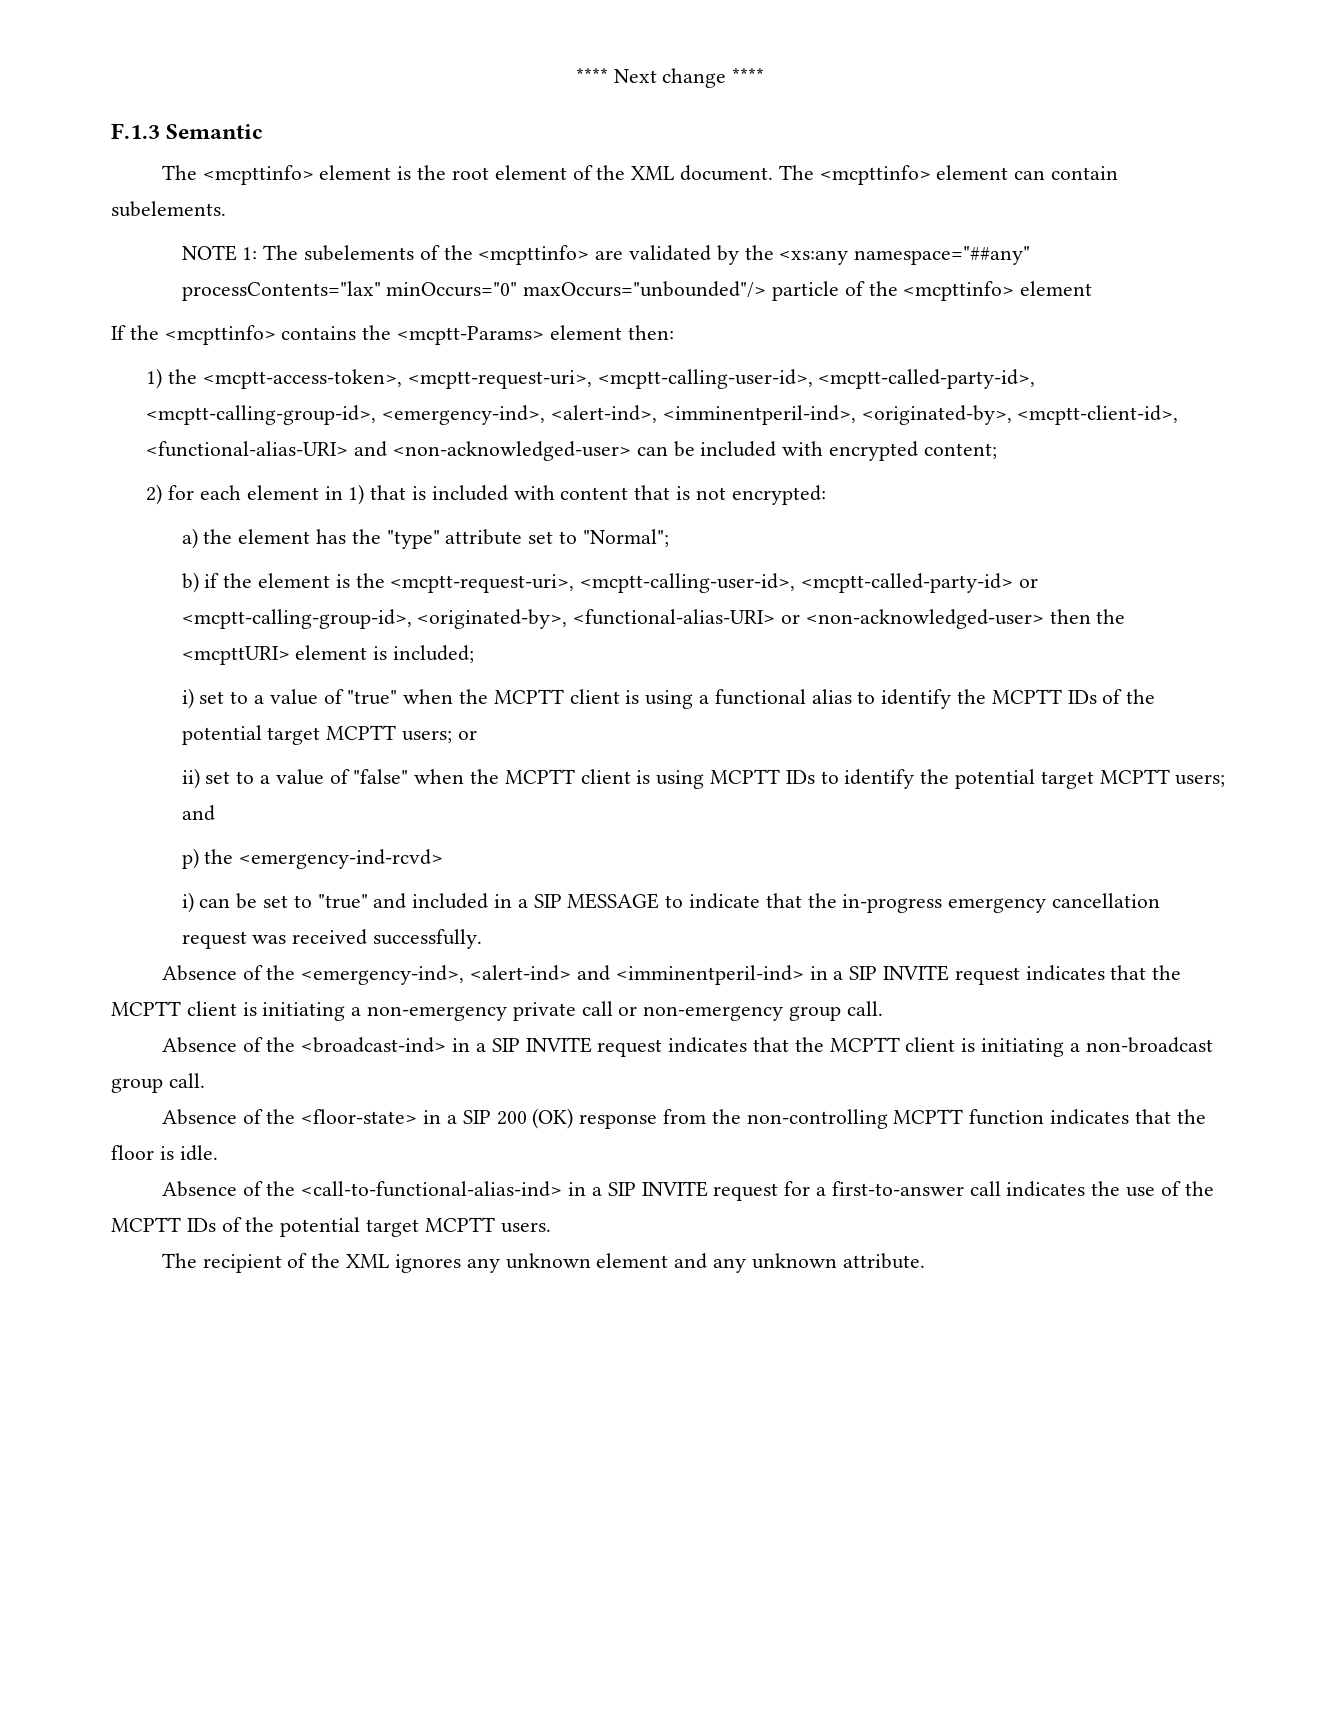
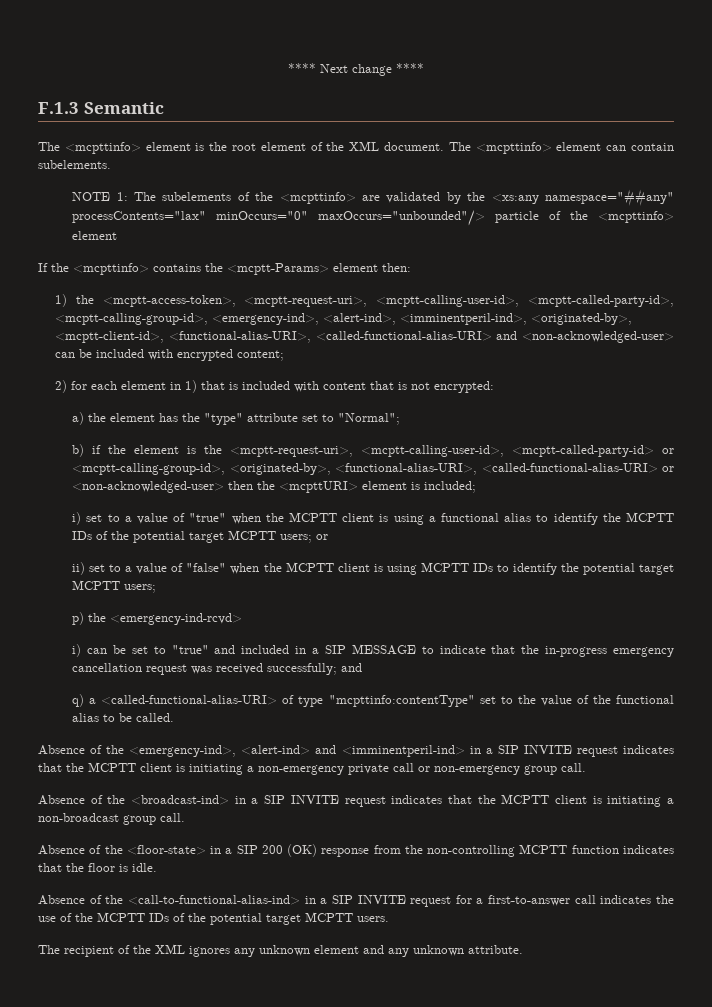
- 1) the <mcptt-access-token>, <mcptt-request-uri>, <mcptt-calling-user-id>, <mcptt-called-party-id>, <mcptt-calling-group-id>, <emergency-ind>, <alert-ind>, <imminentperil-ind>, <originated-by>, <mcptt-client-id>, <functional-alias-URI> and <non-acknowledged-user> can be included with encrypted content;
+ 1) the <mcptt-access-token>, <mcptt-request-uri>, <mcptt-calling-user-id>, <mcptt-called-party-id>, <mcptt-calling-group-id>, <emergency-ind>, <alert-ind>, <imminentperil-ind>, <originated-by>, <mcptt-client-id>, <functional-alias-URI>, <called-functional-alias-URI> and <non-acknowledged-user> can be included with encrypted content;
- b) if the element is the <mcptt-request-uri>, <mcptt-calling-user-id>, <mcptt-called-party-id> or <mcptt-calling-group-id>, <originated-by>, <functional-alias-URI> or <non-acknowledged-user> then the <mcpttURI> element is included;
+ b) if the element is the <mcptt-request-uri>, <mcptt-calling-user-id>, <mcptt-called-party-id> or <mcptt-calling-group-id>, <originated-by>, <functional-alias-URI>, <called-functional-alias-URI> or <non-acknowledged-user> then the <mcpttURI> element is included;
- ii) set to a value of "false" when the MCPTT client is using MCPTT IDs to identify the potential target MCPTT users; and
+ ii) set to a value of "false" when the MCPTT client is using MCPTT IDs to identify the potential target MCPTT users;
- i) can be set to "true" and included in a SIP MESSAGE to indicate that the in-progress emergency cancellation request was received successfully.
+ i) can be set to "true" and included in a SIP MESSAGE to indicate that the in-progress emergency cancellation request was received successfully; and
+ q) a <called-functional-alias-URI> of type "mcpttinfo:contentType" set to the value of the functional alias to be called.

